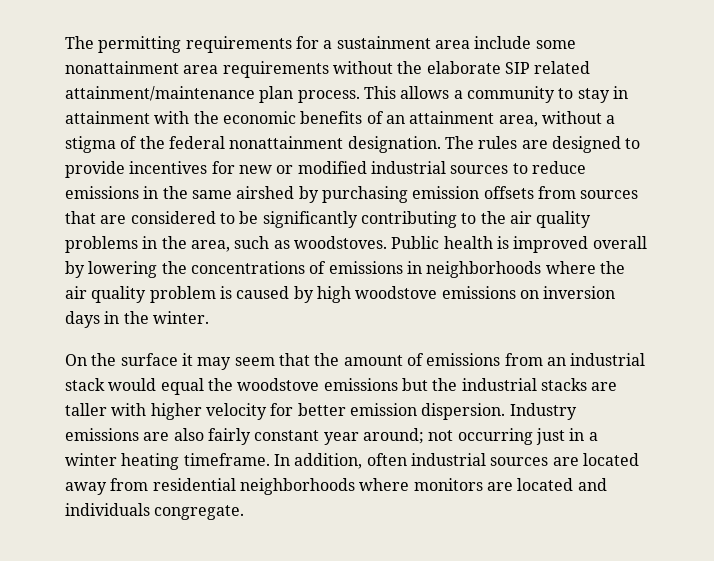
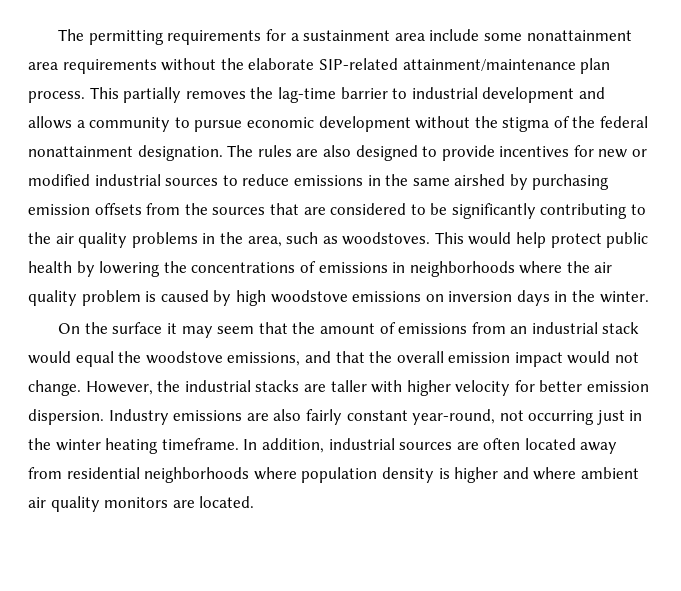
- The permitting requirements for a sustainment area include some nonattainment area requirements without the elaborate SIP related attainment/maintenance plan process.
+ The permitting requirements for a sustainment area include some nonattainment area requirements without the elaborate SIP-related attainment/maintenance plan process.
- This allows a community to stay in attainment with the economic benefits of an attainment area, without a stigma of the federal nonattainment designation.
+ This partially removes the lag-time barrier to industrial development and allows a community to pursue economic development without the stigma of the federal nonattainment designation.
- The rules are designed to provide incentives for new or modified industrial sources to reduce emissions in the same airshed by purchasing emission offsets from sources that are considered to be significantly contributing to the air quality problems in the area, such as woodstoves.
+ The rules are also designed to provide incentives for new or modified industrial sources to reduce emissions in the same airshed by purchasing emission offsets from the sources that are considered to be significantly contributing to the air quality problems in the area, such as woodstoves.
- Public health is improved overall by lowering the concentrations of emissions in neighborhoods where the air quality problem is caused by high woodstove emissions on inversion days in the winter.
+ This would help protect public health by lowering the concentrations of emissions in neighborhoods where the air quality problem is caused by high woodstove emissions on inversion days in the winter.
- On the surface it may seem that the amount of emissions from an industrial stack would equal the woodstove emissions but the industrial stacks are taller with higher velocity for better emission dispersion.
+ On the surface it may seem that the amount of emissions from an industrial stack would equal the woodstove emissions, and that the overall emission impact would not change. However, the industrial stacks are taller with higher velocity for better emission dispersion.
- Industry emissions are also fairly constant year around; not occurring just in a winter heating timeframe.
+ Industry emissions are also fairly constant year-round, not occurring just in the winter heating timeframe.
- In addition, often industrial sources are located away from residential neighborhoods where monitors are located and individuals congregate.
+ In addition, industrial sources are often located away from residential neighborhoods where population density is higher and where ambient air quality monitors are located.

